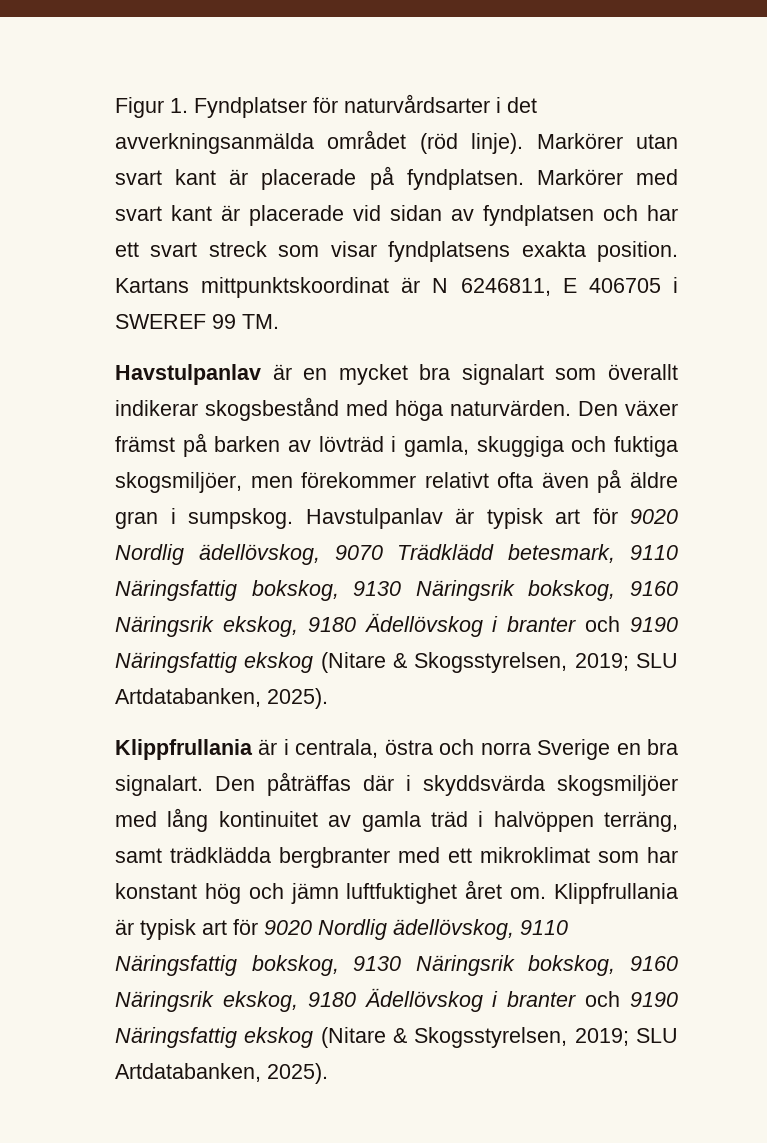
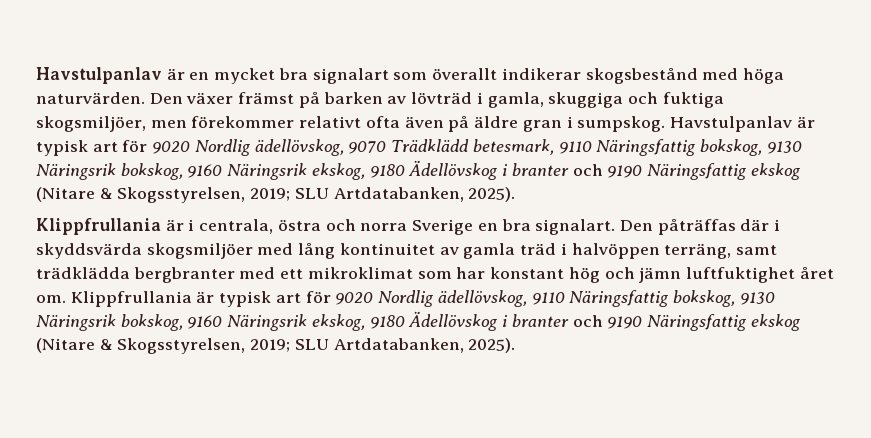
- Figur 1. Fyndplatser för naturvårdsarter i det avverkningsanmälda området (röd linje). Markörer utan svart kant är placerade på fyndplatsen. Markörer med svart kant är placerade vid sidan av fyndplatsen och har ett svart streck som visar fyndplatsens exakta position. Kartans mittpunktskoordinat är N 6246811, E 406705 i SWEREF 99 TM.

